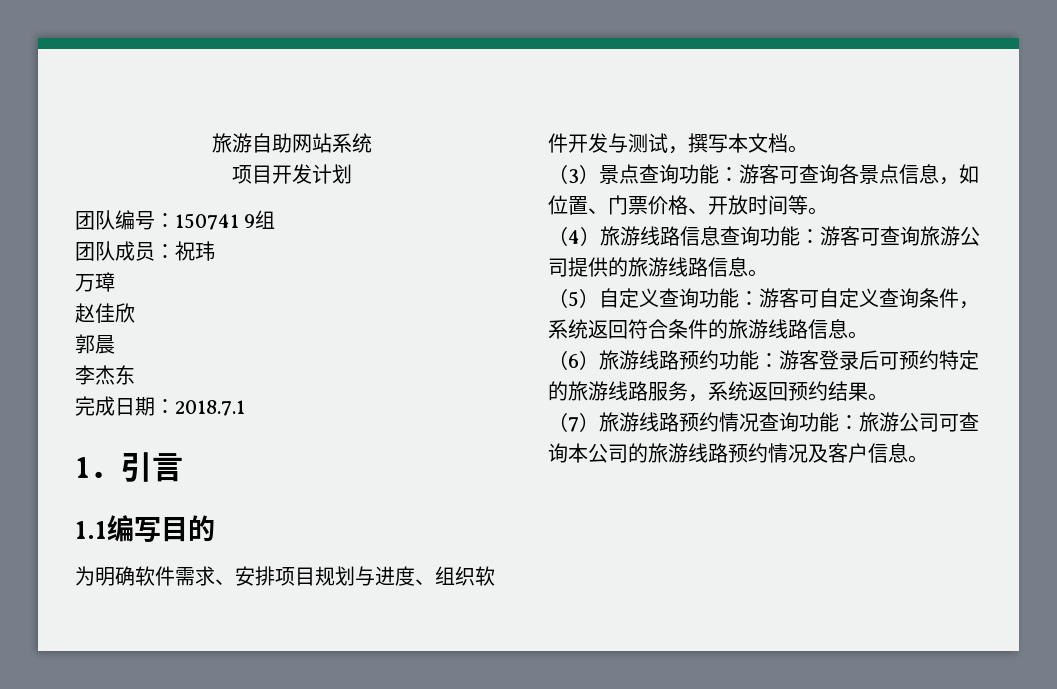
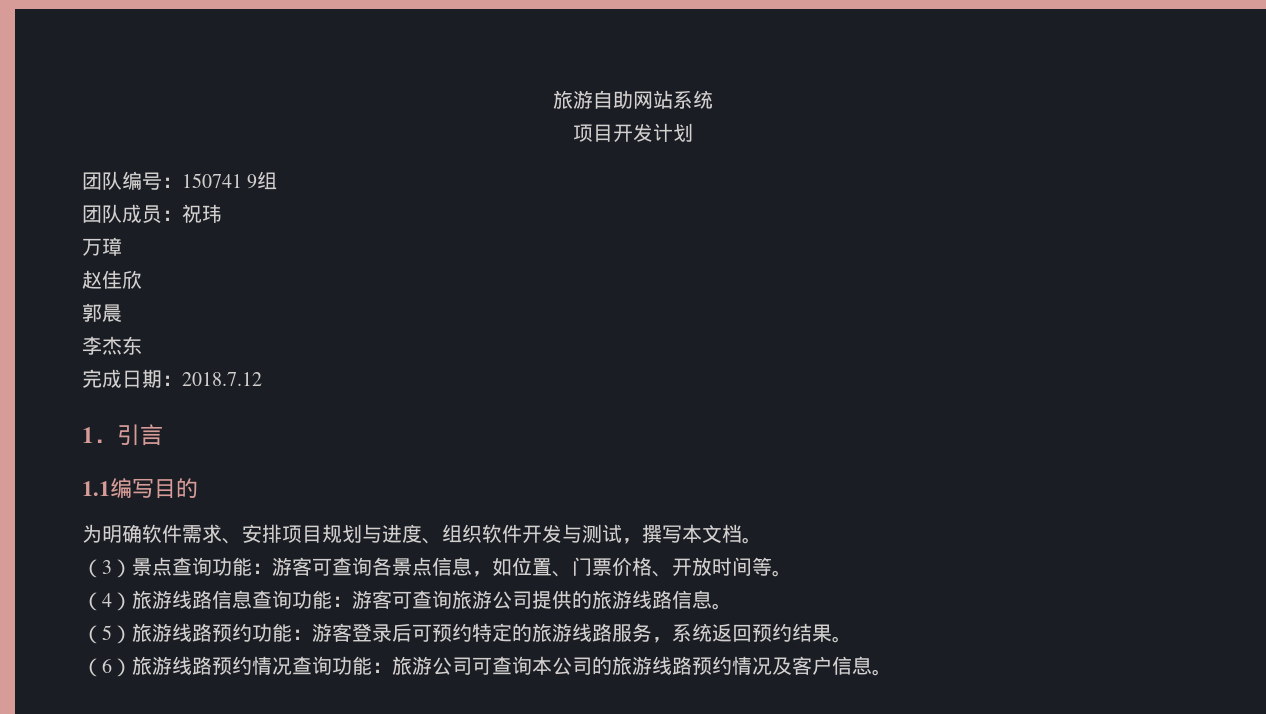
- 完成日期：2018.7.1
+ 完成日期：2018.7.12
- （5）自定义查询功能：游客可自定义查询条件，系统返回符合条件的旅游线路信息。
- （6）旅游线路预约功能：游客登录后可预约特定的旅游线路服务，系统返回预约结果。
+ （5）旅游线路预约功能：游客登录后可预约特定的旅游线路服务，系统返回预约结果。
- （7）旅游线路预约情况查询功能：旅游公司可查询本公司的旅游线路预约情况及客户信息。
+ （6）旅游线路预约情况查询功能：旅游公司可查询本公司的旅游线路预约情况及客户信息。

